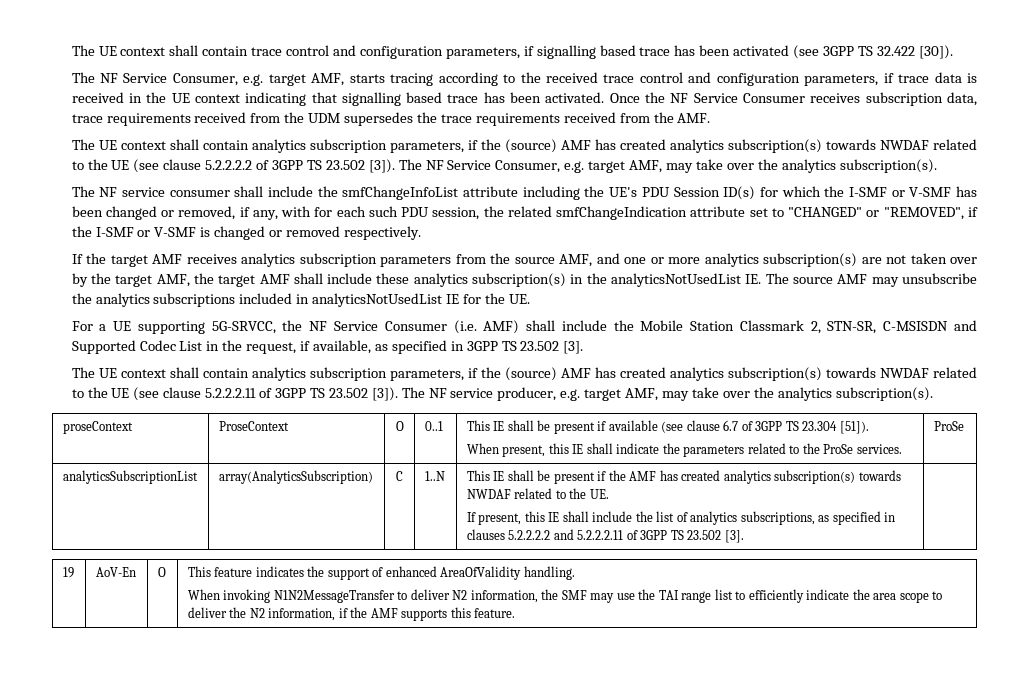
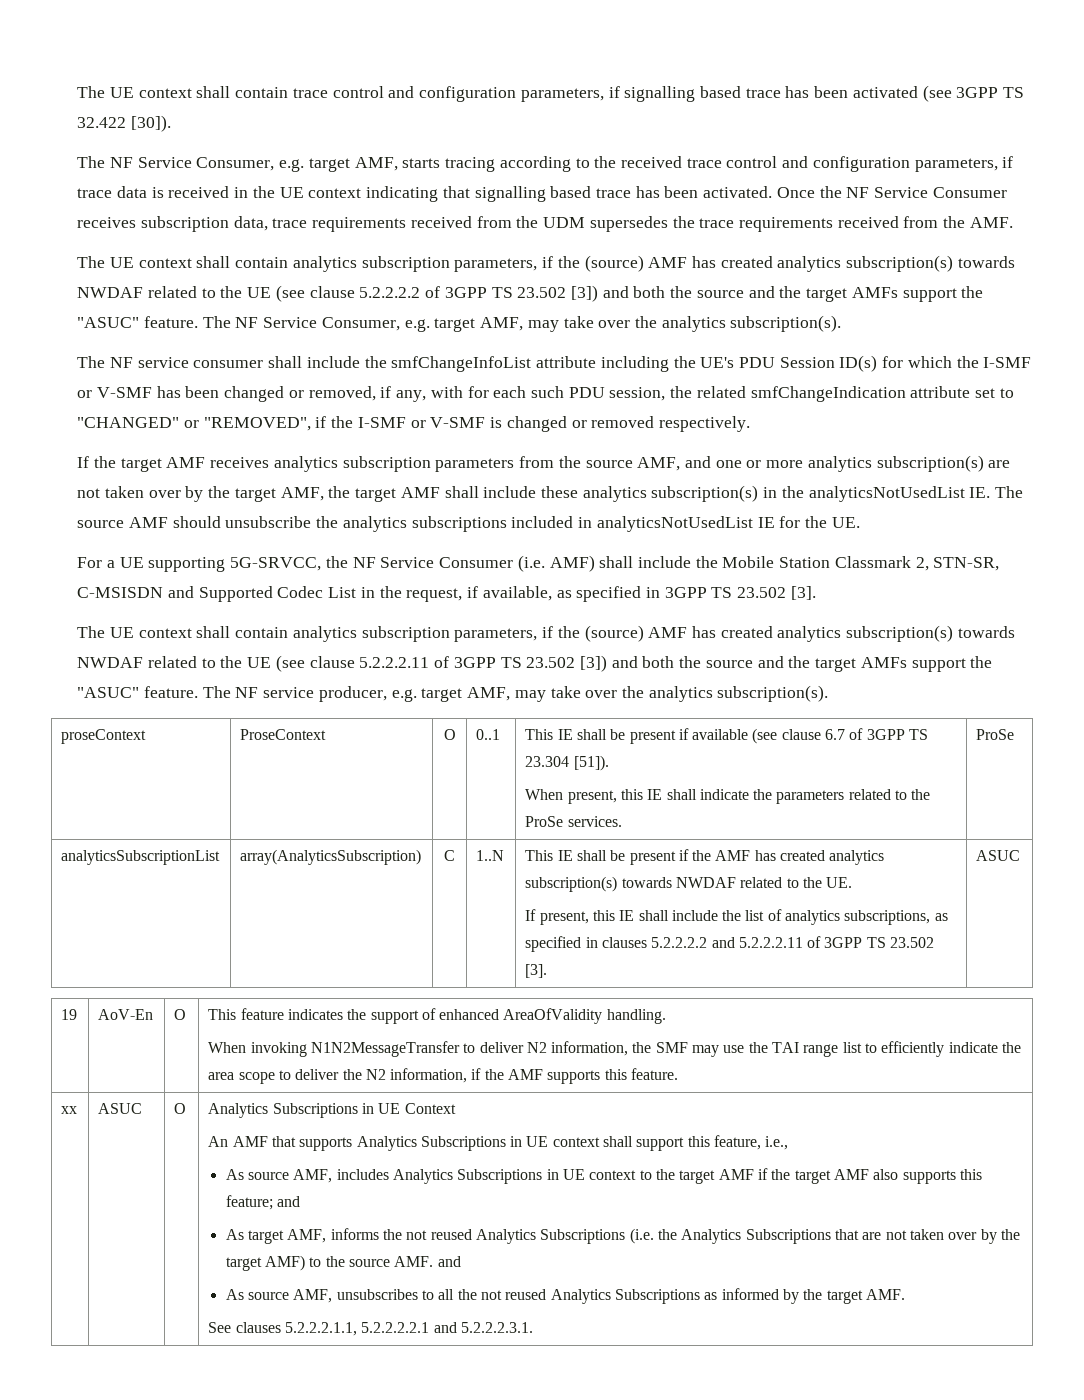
- The UE context shall contain analytics subscription parameters, if the (source) AMF has created analytics subscription(s) towards NWDAF related to the UE (see clause 5.2.2.2.2 of 3GPP TS 23.502 [3]).
+ The UE context shall contain analytics subscription parameters, if the (source) AMF has created analytics subscription(s) towards NWDAF related to the UE (see clause 5.2.2.2.2 of 3GPP TS 23.502 [3]) and both the source and the target AMFs support the "ASUC" feature.
- If the target AMF receives analytics subscription parameters from the source AMF, and one or more analytics subscription(s) are not taken over by the target AMF, the target AMF shall include these analytics subscription(s) in the analyticsNotUsedList IE. The source AMF may unsubscribe the analytics subscriptions included in analyticsNotUsedList IE for the UE.
+ If the target AMF receives analytics subscription parameters from the source AMF, and one or more analytics subscription(s) are not taken over by the target AMF, the target AMF shall include these analytics subscription(s) in the analyticsNotUsedList IE. The source AMF should unsubscribe the analytics subscriptions included in analyticsNotUsedList IE for the UE.
- The UE context shall contain analytics subscription parameters, if the (source) AMF has created analytics subscription(s) towards NWDAF related to the UE (see clause 5.2.2.2.11 of 3GPP TS 23.502 [3]).
+ The UE context shall contain analytics subscription parameters, if the (source) AMF has created analytics subscription(s) towards NWDAF related to the UE (see clause 5.2.2.2.11 of 3GPP TS 23.502 [3]) and both the source and the target AMFs support the "ASUC" feature.
- If present, this IE shall include the list of analytics subscriptions, as specified in clauses 5.2.2.2.2 and 5.2.2.2.11 of 3GPP TS 23.502 [3].
+ If present, this IE shall include the list of analytics subscriptions, as specified in clauses 5.2.2.2.2 and 5.2.2.2.11 of 3GPP TS 23.502 [3]. | ASUC
+ xx | ASUC | O | Analytics Subscriptions in UE Context
+ An AMF that supports Analytics Subscriptions in UE context shall support this feature, i.e.,
+ As source AMF, includes Analytics Subscriptions in UE context to the target AMF if the target AMF also supports this feature; and
+ As target AMF, informs the not reused Analytics Subscriptions (i.e. the Analytics Subscriptions that are not taken over by the target AMF) to the source AMF. and
+ As source AMF, unsubscribes to all the not reused Analytics Subscriptions as informed by the target AMF.
+ See clauses 5.2.2.2.1.1, 5.2.2.2.2.1 and 5.2.2.2.3.1.

